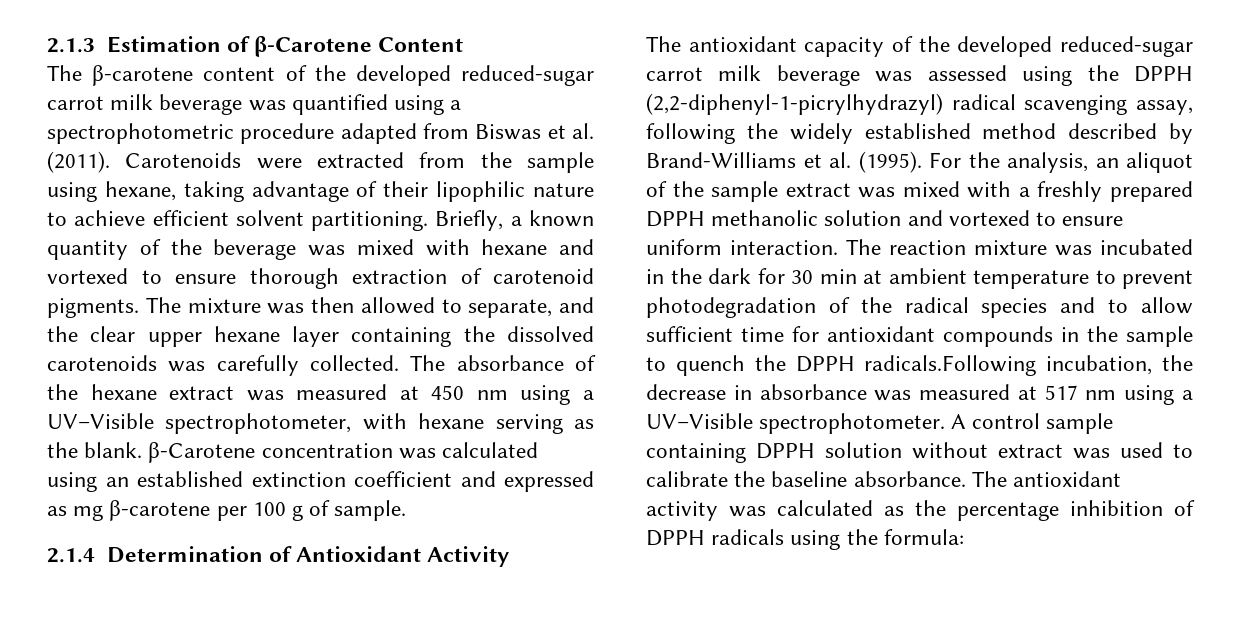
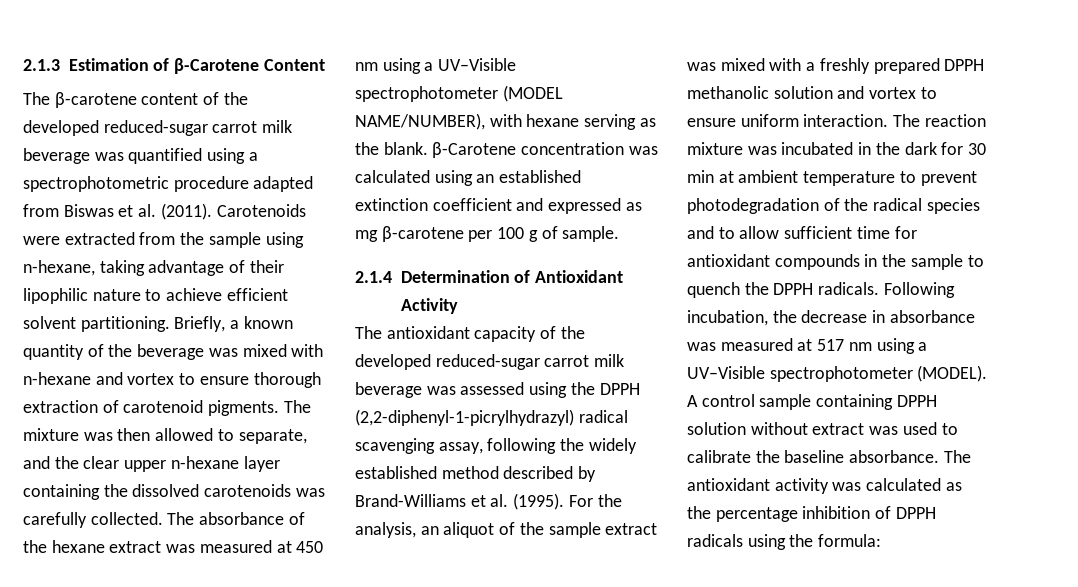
- Carotenoids were extracted from the sample using hexane, taking advantage of their lipophilic nature to achieve efficient solvent partitioning.
+ Carotenoids were extracted from the sample using n-hexane, taking advantage of their lipophilic nature to achieve efficient solvent partitioning.
- Briefly, a known quantity of the beverage was mixed with hexane and vortexed to ensure thorough extraction of carotenoid pigments.
+ Briefly, a known quantity of the beverage was mixed with n-hexane and vortex to ensure thorough extraction of carotenoid pigments.
- The mixture was then allowed to separate, and the clear upper hexane layer containing the dissolved carotenoids was carefully collected.
+ The mixture was then allowed to separate, and the clear upper n-hexane layer containing the dissolved carotenoids was carefully collected.
- The absorbance of the hexane extract was measured at 450 nm using a UV–Visible spectrophotometer, with hexane serving as the blank. β-Carotene concentration was calculated using an established extinction coefficient and expressed as mg β-carotene per 100 g of sample.
+ The absorbance of the hexane extract was measured at 450 nm using a UV–Visible spectrophotometer (MODEL NAME/NUMBER), with hexane serving as the blank. β-Carotene concentration was calculated using an established extinction coefficient and expressed as mg β-carotene per 100 g of sample.
- For the analysis, an aliquot of the sample extract was mixed with a freshly prepared DPPH methanolic solution and vortexed to ensure uniform interaction.
+ For the analysis, an aliquot of the sample extract was mixed with a freshly prepared DPPH methanolic solution and vortex to ensure uniform interaction.
- The reaction mixture was incubated in the dark for 30 min at ambient temperature to prevent photodegradation of the radical species and to allow sufficient time for antioxidant compounds in the sample to quench the DPPH radicals.Following incubation, the decrease in absorbance was measured at 517 nm using a UV–Visible spectrophotometer.
+ The reaction mixture was incubated in the dark for 30 min at ambient temperature to prevent photodegradation of the radical species and to allow sufficient time for antioxidant compounds in the sample to quench the DPPH radicals. Following incubation, the decrease in absorbance was measured at 517 nm using a UV–Visible spectrophotometer (MODEL).

